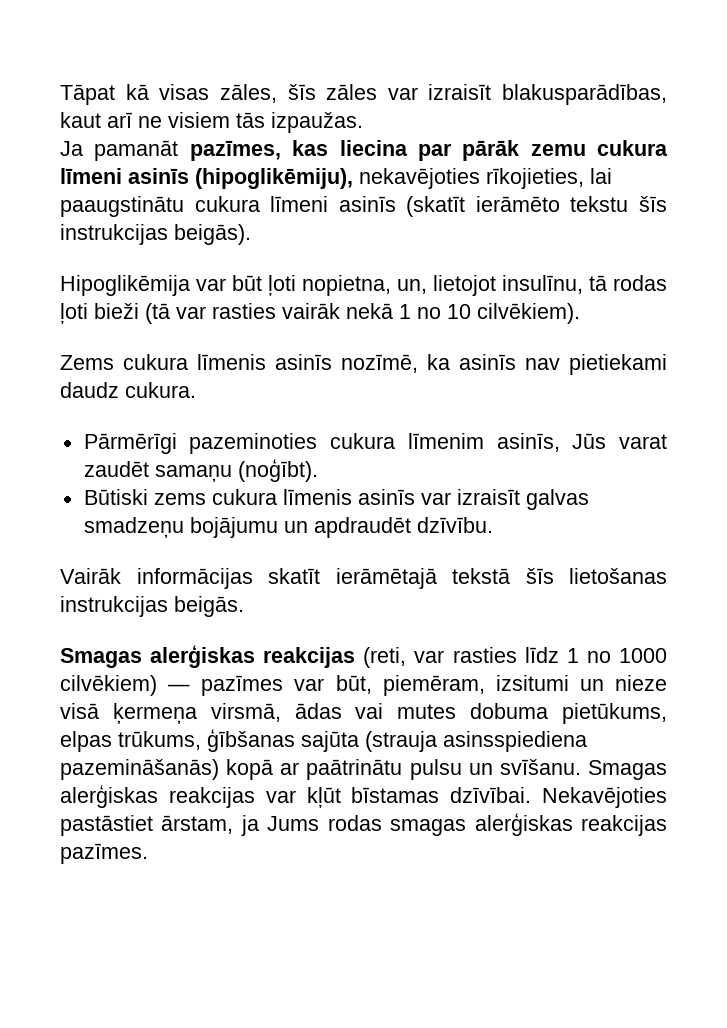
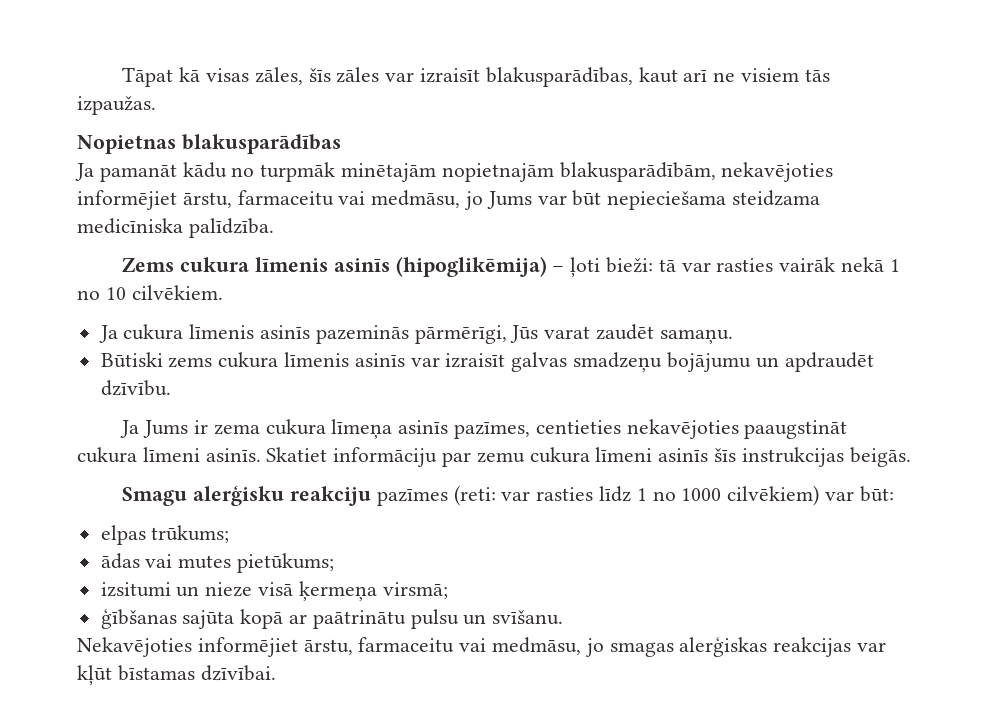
+ Nopietnas blakusparādības
- Ja pamanāt pazīmes, kas liecina par pārāk zemu cukura līmeni asinīs (hipoglikēmiju), nekavējoties rīkojieties, lai paaugstinātu cukura līmeni asinīs (skatīt ierāmēto tekstu šīs instrukcijas beigās).
- Hipoglikēmija var būt ļoti nopietna, un, lietojot insulīnu, tā rodas ļoti bieži (tā var rasties vairāk nekā 1 no 10 cilvēkiem).
- Zems cukura līmenis asinīs nozīmē, ka asinīs nav pietiekami daudz cukura.
- Pārmērīgi pazeminoties cukura līmenim asinīs, Jūs varat zaudēt samaņu (noģībt).
+ Ja pamanāt kādu no turpmāk minētajām nopietnajām blakusparādībām, nekavējoties informējiet ārstu, farmaceitu vai medmāsu, jo Jums var būt nepieciešama steidzama medicīniska palīdzība.
+ Zems cukura līmenis asinīs (hipoglikēmija) – ļoti bieži: tā var rasties vairāk nekā 1 no 10 cilvēkiem.
+ Ja cukura līmenis asinīs pazeminās pārmērīgi, Jūs varat zaudēt samaņu.
- Vairāk informācijas skatīt ierāmētajā tekstā šīs lietošanas instrukcijas beigās.
- Smagas alerģiskas reakcijas (reti, var rasties līdz 1 no 1000 cilvēkiem) — pazīmes var būt, piemēram, izsitumi un nieze visā ķermeņa virsmā, ādas vai mutes dobuma pietūkums, elpas trūkums, ģībšanas sajūta (strauja asinsspiediena pazemināšanās) kopā ar paātrinātu pulsu un svīšanu. Smagas alerģiskas reakcijas var kļūt bīstamas dzīvībai. Nekavējoties pastāstiet ārstam, ja Jums rodas smagas alerģiskas reakcijas pazīmes.
+ Ja Jums ir zema cukura līmeņa asinīs pazīmes, centieties nekavējoties paaugstināt cukura līmeni asinīs. Skatiet informāciju par zemu cukura līmeni asinīs šīs instrukcijas beigās.
+ Smagu alerģisku reakciju pazīmes (reti: var rasties līdz 1 no 1000 cilvēkiem) var būt:
+ elpas trūkums;
+ ādas vai mutes pietūkums;
+ izsitumi un nieze visā ķermeņa virsmā;
+ ģībšanas sajūta kopā ar paātrinātu pulsu un svīšanu.
+ Nekavējoties informējiet ārstu, farmaceitu vai medmāsu, jo smagas alerģiskas reakcijas var kļūt bīstamas dzīvībai.

